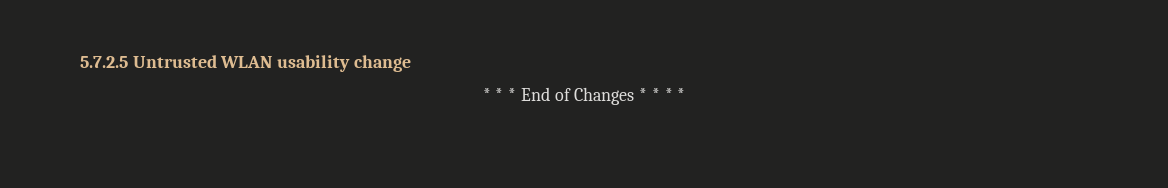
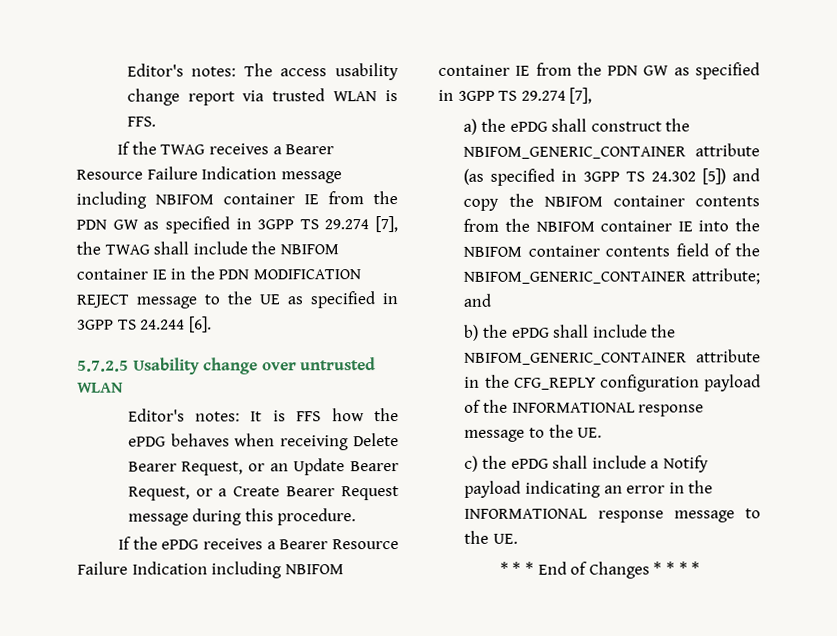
- 5.7.2.5 Untrusted WLAN usability change
+ Editor's notes: The access usability change report via trusted WLAN is FFS.
+ If the TWAG receives a Bearer Resource Failure Indication message including NBIFOM container IE from the PDN GW as specified in 3GPP TS 29.274 [7], the TWAG shall include the NBIFOM container IE in the PDN MODIFICATION REJECT message to the UE as specified in 3GPP TS 24.244 [6].
+ 5.7.2.5 Usability change over untrusted WLAN
+ Editor's notes: It is FFS how the ePDG behaves when receiving Delete Bearer Request, or an Update Bearer Request, or a Create Bearer Request message during this procedure.
+ If the ePDG receives a Bearer Resource Failure Indication including NBIFOM container IE from the PDN GW as specified in 3GPP TS 29.274 [7],
+ a) the ePDG shall construct the NBIFOM_GENERIC_CONTAINER attribute (as specified in 3GPP TS 24.302 [5]) and copy the NBIFOM container contents from the NBIFOM container IE into the NBIFOM container contents field of the NBIFOM_GENERIC_CONTAINER attribute; and
+ b) the ePDG shall include the NBIFOM_GENERIC_CONTAINER attribute in the CFG_REPLY configuration payload of the INFORMATIONAL response message to the UE.
+ c) the ePDG shall include a Notify payload indicating an error in the INFORMATIONAL response message to the UE.

